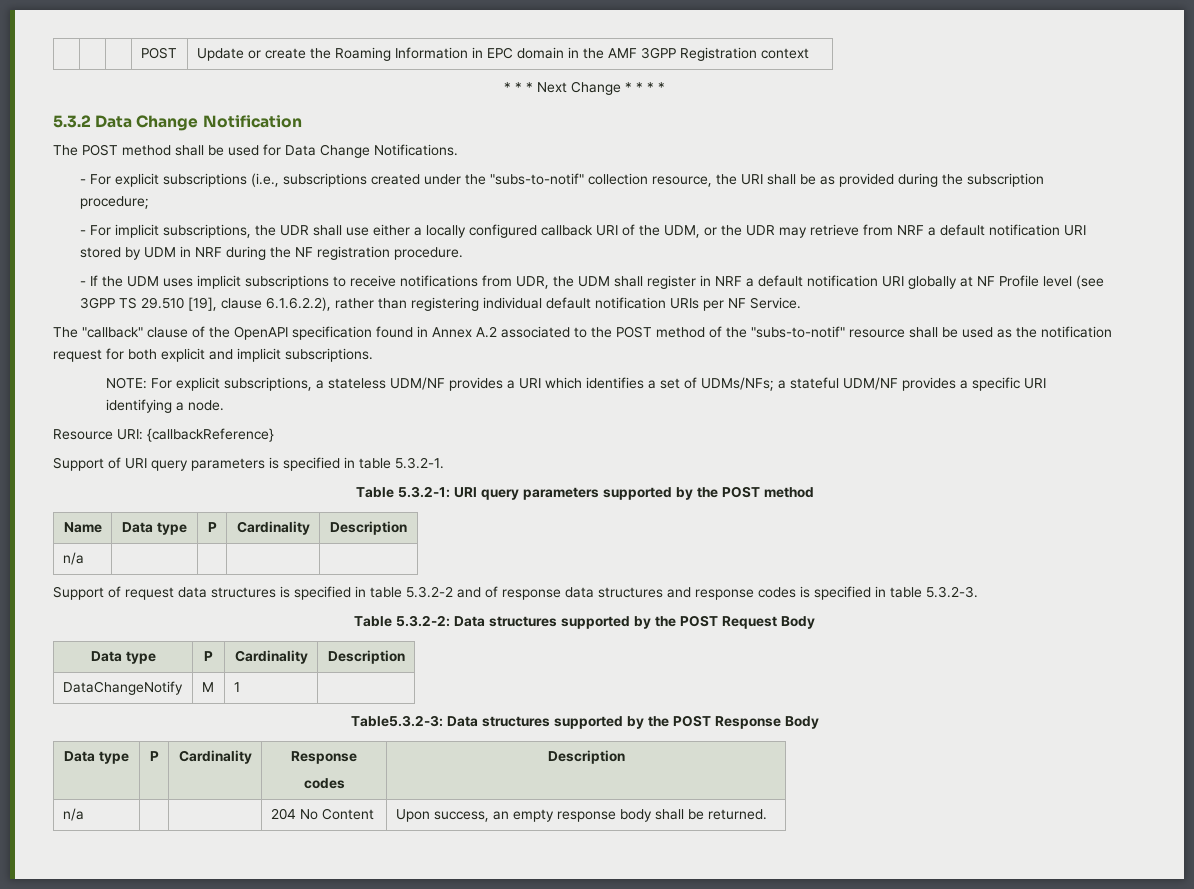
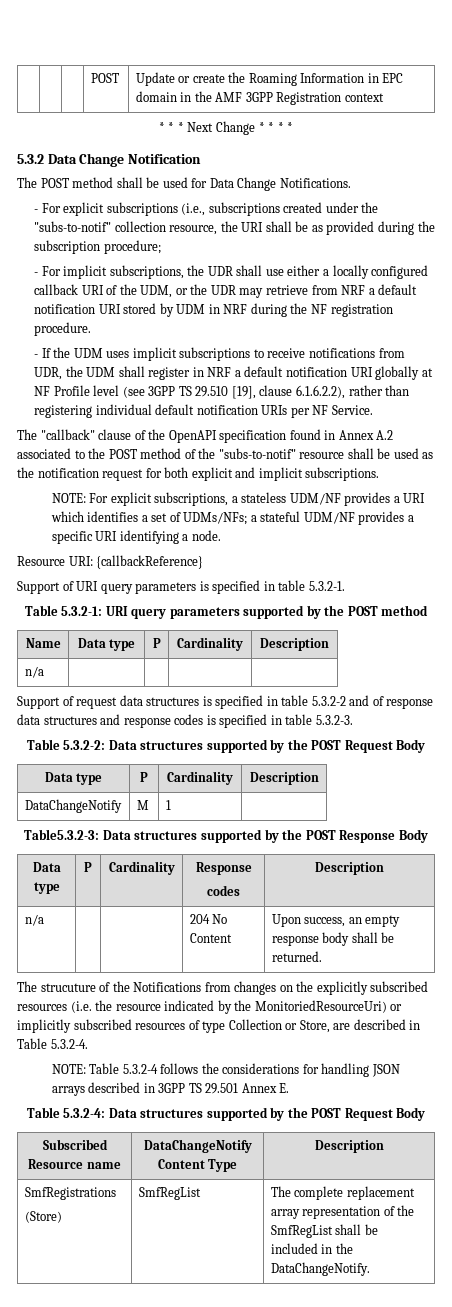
+ The strucuture of the Notifications from changes on the explicitly subscribed resources (i.e. the resource indicated by the MonitoriedResourceUri) or implicitly subscribed resources of type Collection or Store, are described in Table 5.3.2-4.
+ NOTE: Table 5.3.2-4 follows the considerations for handling JSON arrays described in 3GPP TS 29.501 Annex E.
+ Table 5.3.2-4: Data structures supported by the POST Request Body
+ Subscribed Resource name | DataChangeNotify Content Type | Description
+ SmfRegistrations
+ (Store) | SmfRegList | The complete replacement array representation of the SmfRegList shall be included in the DataChangeNotify.

